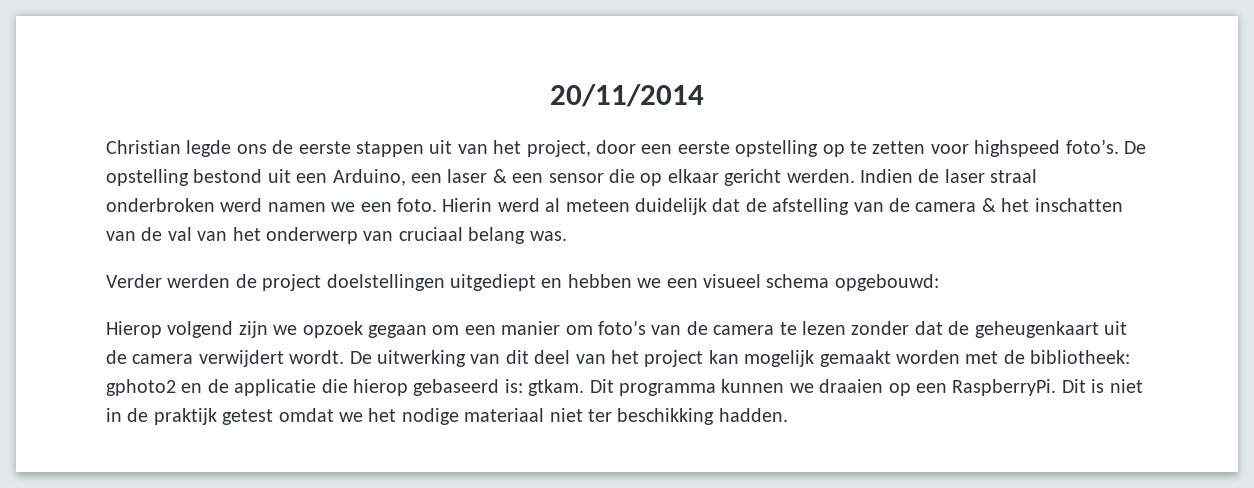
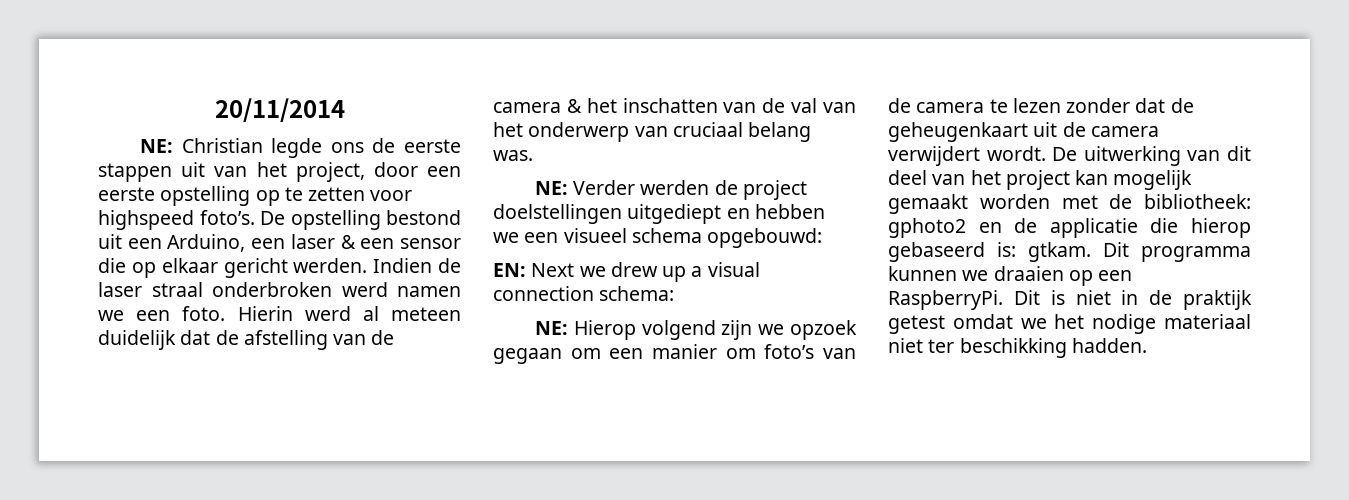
- Christian legde ons de eerste stappen uit van het project, door een eerste opstelling op te zetten voor highspeed foto’s.
+ NE: Christian legde ons de eerste stappen uit van het project, door een eerste opstelling op te zetten voor highspeed foto’s.
- Verder werden de project doelstellingen uitgediept en hebben we een visueel schema opgebouwd:
+ NE: Verder werden de project doelstellingen uitgediept en hebben we een visueel schema opgebouwd:
- Hierop volgend zijn we opzoek gegaan om een manier om foto’s van de camera te lezen zonder dat de geheugenkaart uit de camera verwijdert wordt.
+ EN: Next we drew up a visual connection schema:
+ NE: Hierop volgend zijn we opzoek gegaan om een manier om foto’s van de camera te lezen zonder dat de geheugenkaart uit de camera verwijdert wordt.

